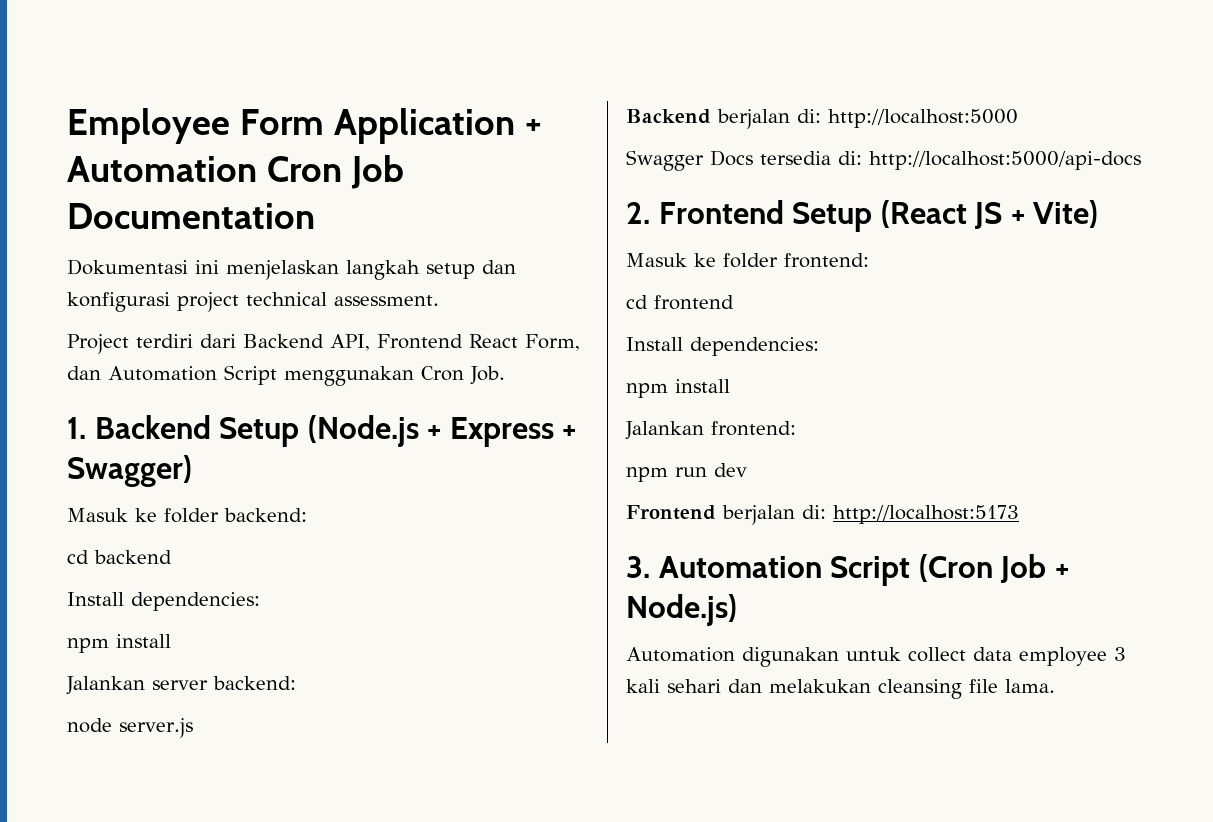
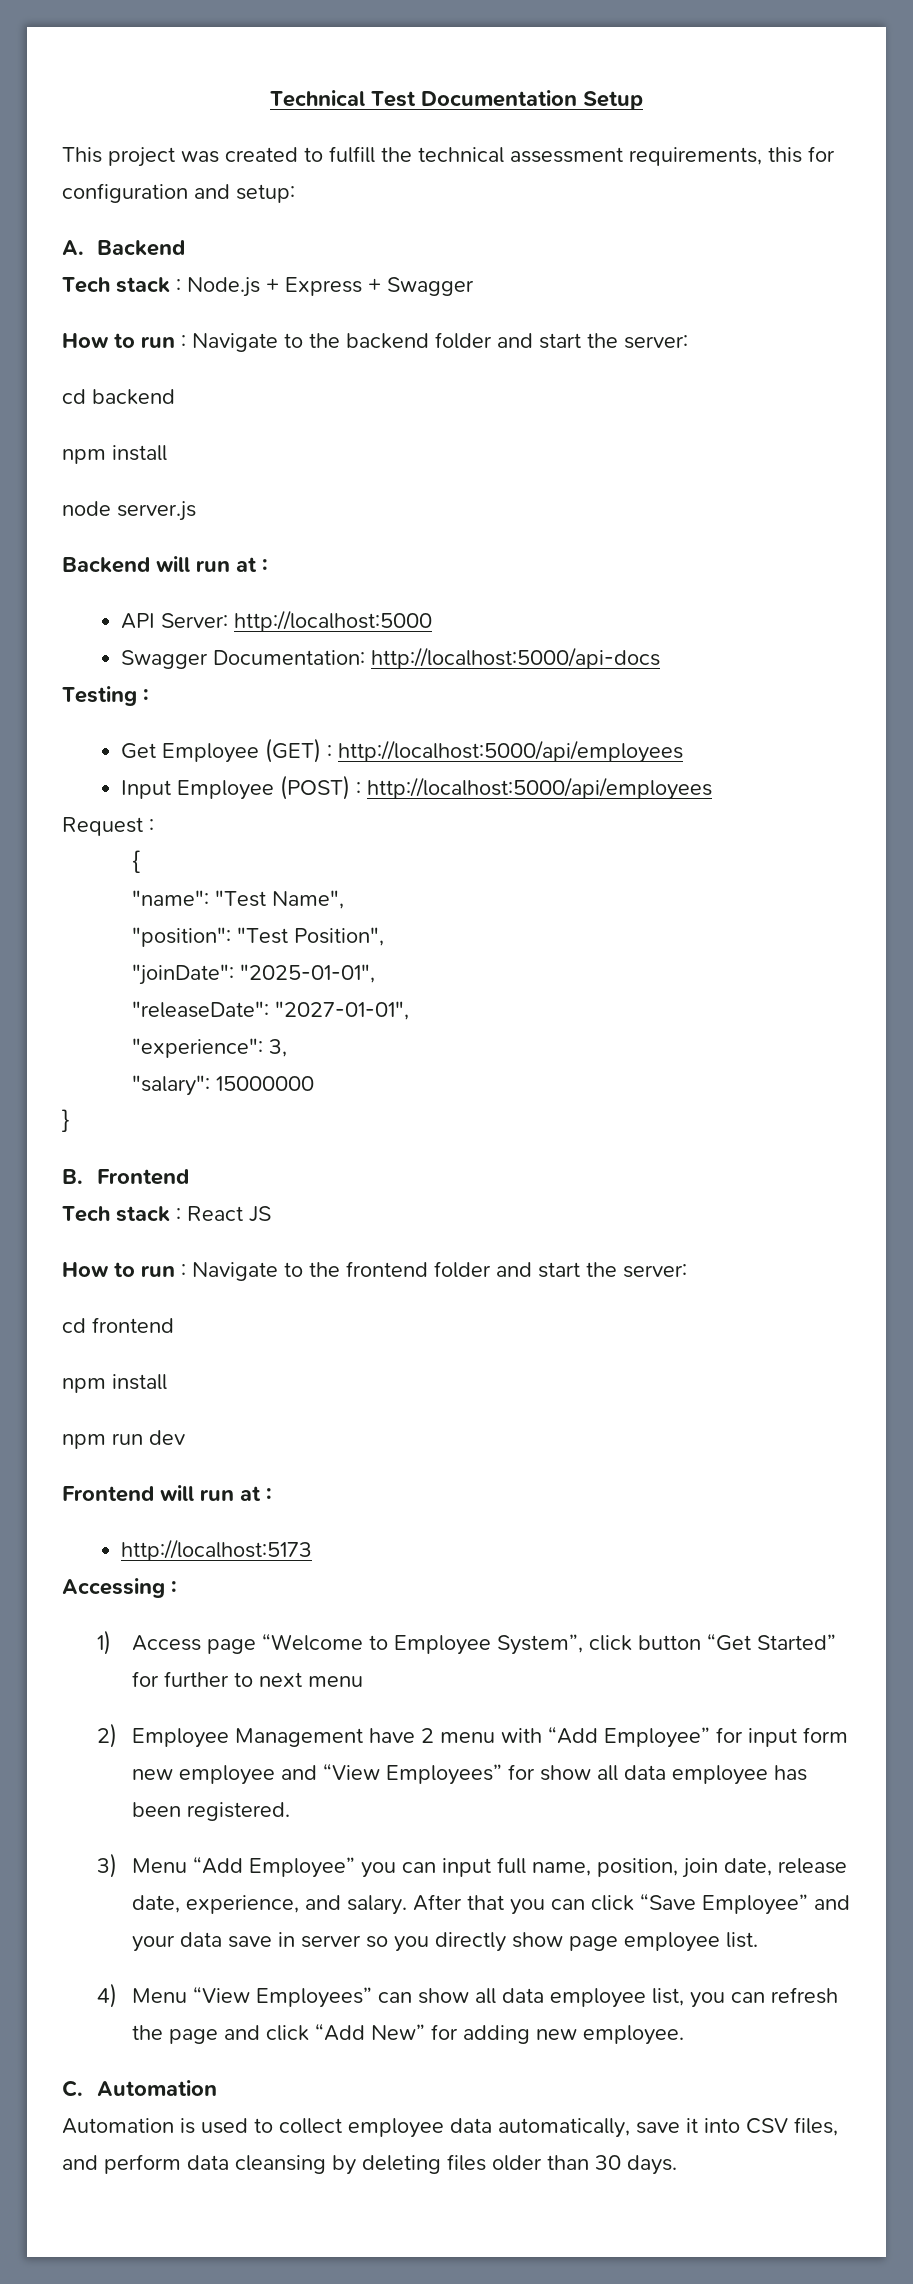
- Employee Form Application + Automation Cron Job Documentation
- Dokumentasi ini menjelaskan langkah setup dan konfigurasi project technical assessment.
- Project terdiri dari Backend API, Frontend React Form, dan Automation Script menggunakan Cron Job.
- 1. Backend Setup (Node.js + Express + Swagger)
- Masuk ke folder backend:
+ Technical Test Documentation Setup
+ This project was created to fulfill the technical assessment requirements, this for configuration and setup:
+ A. Backend
+ Tech stack : Node.js + Express + Swagger
+ How to run : Navigate to the backend folder and start the server:
  cd backend
- Install dependencies:
  npm install
- Jalankan server backend:
- Backend berjalan di: http://localhost:5000
- Swagger Docs tersedia di: http://localhost:5000/api-docs
- 2. Frontend Setup (React JS + Vite)
- Masuk ke folder frontend:
+ Backend will run at :
+ API Server: http://localhost:5000
+ Swagger Documentation: http://localhost:5000/api-docs
+ Testing :
+ Get Employee (GET) : http://localhost:5000/api/employees
+ Input Employee (POST) : http://localhost:5000/api/employees
+ Request :
+ {
+ "name": "Test Name",
+ "position": "Test Position",
+ "joinDate": "2025-01-01",
+ "releaseDate": "2027-01-01",
+ "experience": 3,
+ "salary": 15000000
+ }
+ B. Frontend
+ Tech stack : React JS
+ How to run : Navigate to the frontend folder and start the server:
  cd frontend
- Install dependencies:
  npm install
- Jalankan frontend:
- Frontend berjalan di: http://localhost:5173
- 3. Automation Script (Cron Job + Node.js)
- Automation digunakan untuk collect data employee 3 kali sehari dan melakukan cleansing file lama.
+ Frontend will run at :
+ http://localhost:5173
+ Accessing :
+ 1) Access page “Welcome to Employee System”, click button “Get Started” for further to next menu
+ 2) Employee Management have 2 menu with “Add Employee” for input form new employee and “View Employees” for show all data employee has been registered.
+ 3) Menu “Add Employee” you can input full name, position, join date, release date, experience, and salary. After that you can click “Save Employee” and your data save in server so you directly show page employee list.
+ 4) Menu “View Employees” can show all data employee list, you can refresh the page and click “Add New” for adding new employee.
+ C. Automation
+ Automation is used to collect employee data automatically, save it into CSV files, and perform data cleansing by deleting files older than 30 days.

